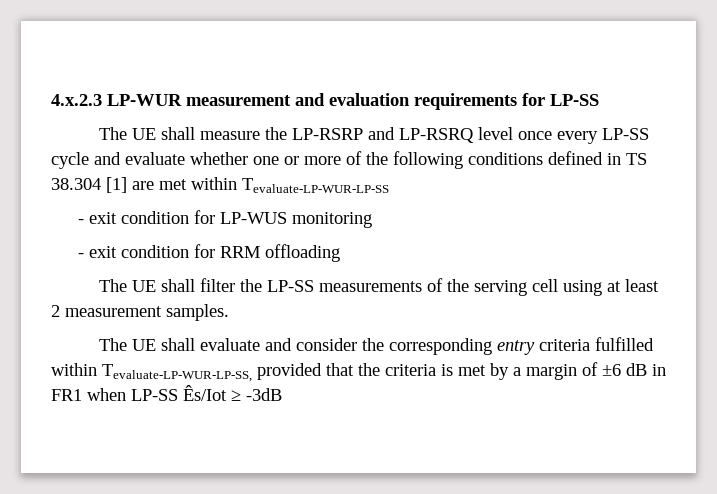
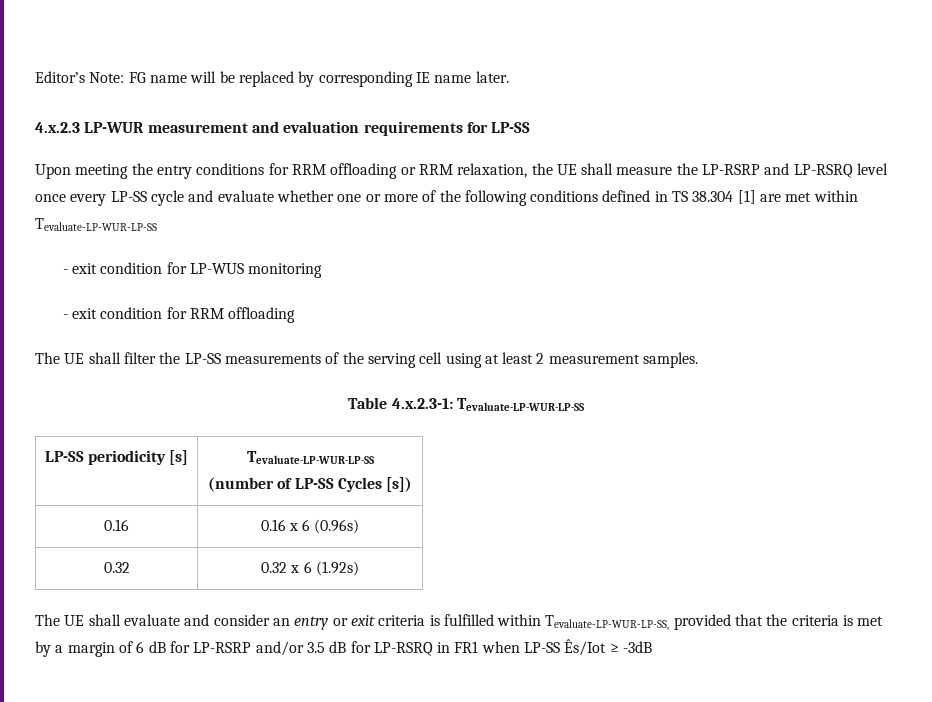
+ Editor’s Note: FG name will be replaced by corresponding IE name later.
- The UE shall measure the LP-RSRP and LP-RSRQ level once every LP-SS cycle and evaluate whether one or more of the following conditions defined in TS 38.304 [1] are met within Tevaluate-LP-WUR-LP-SS
+ Upon meeting the entry conditions for RRM offloading or RRM relaxation, the UE shall measure the LP-RSRP and LP-RSRQ level once every LP-SS cycle and evaluate whether one or more of the following conditions defined in TS 38.304 [1] are met within Tevaluate-LP-WUR-LP-SS
+ Table 4.x.2.3-1: Tevaluate-LP-WUR-LP-SS
+ LP-SS periodicity [s] | Tevaluate-LP-WUR-LP-SS
+ (number of LP-SS Cycles [s])
+ 0.16 | 0.16 x 6 (0.96s)
+ 0.32 | 0.32 x 6 (1.92s)
- The UE shall evaluate and consider the corresponding entry criteria fulfilled within Tevaluate-LP-WUR-LP-SS, provided that the criteria is met by a margin of ±6 dB in FR1 when LP-SS Ês/Iot ≥ -3dB
+ The UE shall evaluate and consider an entry or exit criteria is fulfilled within Tevaluate-LP-WUR-LP-SS, provided that the criteria is met by a margin of 6 dB for LP-RSRP and/or 3.5 dB for LP-RSRQ in FR1 when LP-SS Ês/Iot ≥ -3dB

